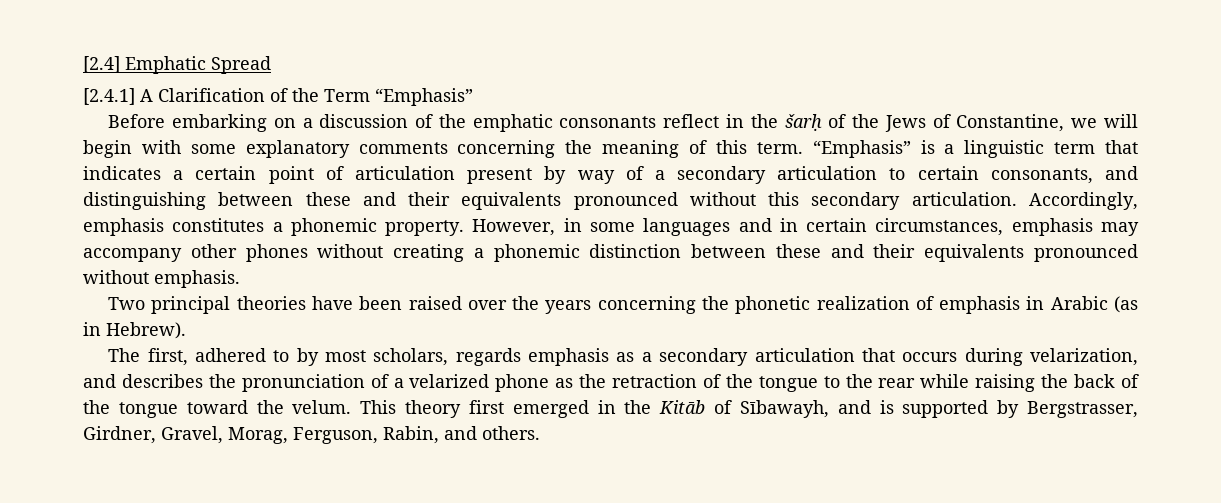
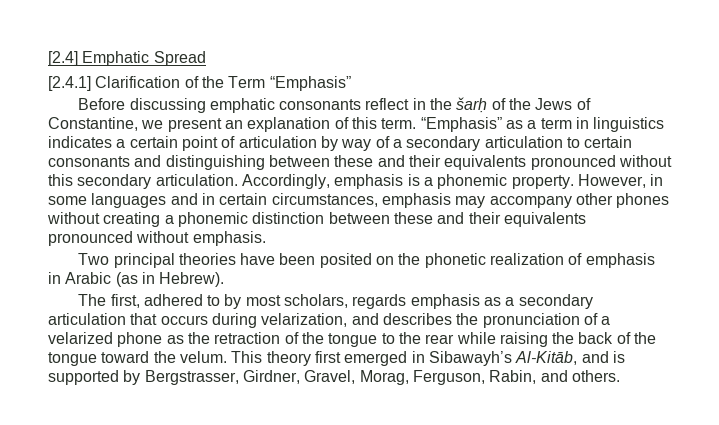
- [2.4.1] A Clarification of the Term “Emphasis”
+ [2.4.1] Clarification of the Term “Emphasis”
- Before embarking on a discussion of the emphatic consonants reflect in the šarḥ of the Jews of Constantine, we will begin with some explanatory comments concerning the meaning of this term. “Emphasis” is a linguistic term that indicates a certain point of articulation present by way of a secondary articulation to certain consonants, and distinguishing between these and their equivalents pronounced without this secondary articulation.
+ Before discussing emphatic consonants reflect in the šarḥ of the Jews of Constantine, we present an explanation of this term. “Emphasis” as a term in linguistics indicates a certain point of articulation by way of a secondary articulation to certain consonants and distinguishing between these and their equivalents pronounced without this secondary articulation.
- Accordingly, emphasis constitutes a phonemic property.
+ Accordingly, emphasis is a phonemic property.
- Two principal theories have been raised over the years concerning the phonetic realization of emphasis in Arabic (as in Hebrew).
+ Two principal theories have been posited on the phonetic realization of emphasis in Arabic (as in Hebrew).
- This theory first emerged in the Kitāb of Sībawayh, and is supported by Bergstrasser, Girdner, Gravel, Morag, Ferguson, Rabin, and others.
+ This theory first emerged in Sibawayh’s Al-Kitāb, and is supported by Bergstrasser, Girdner, Gravel, Morag, Ferguson, Rabin, and others.

